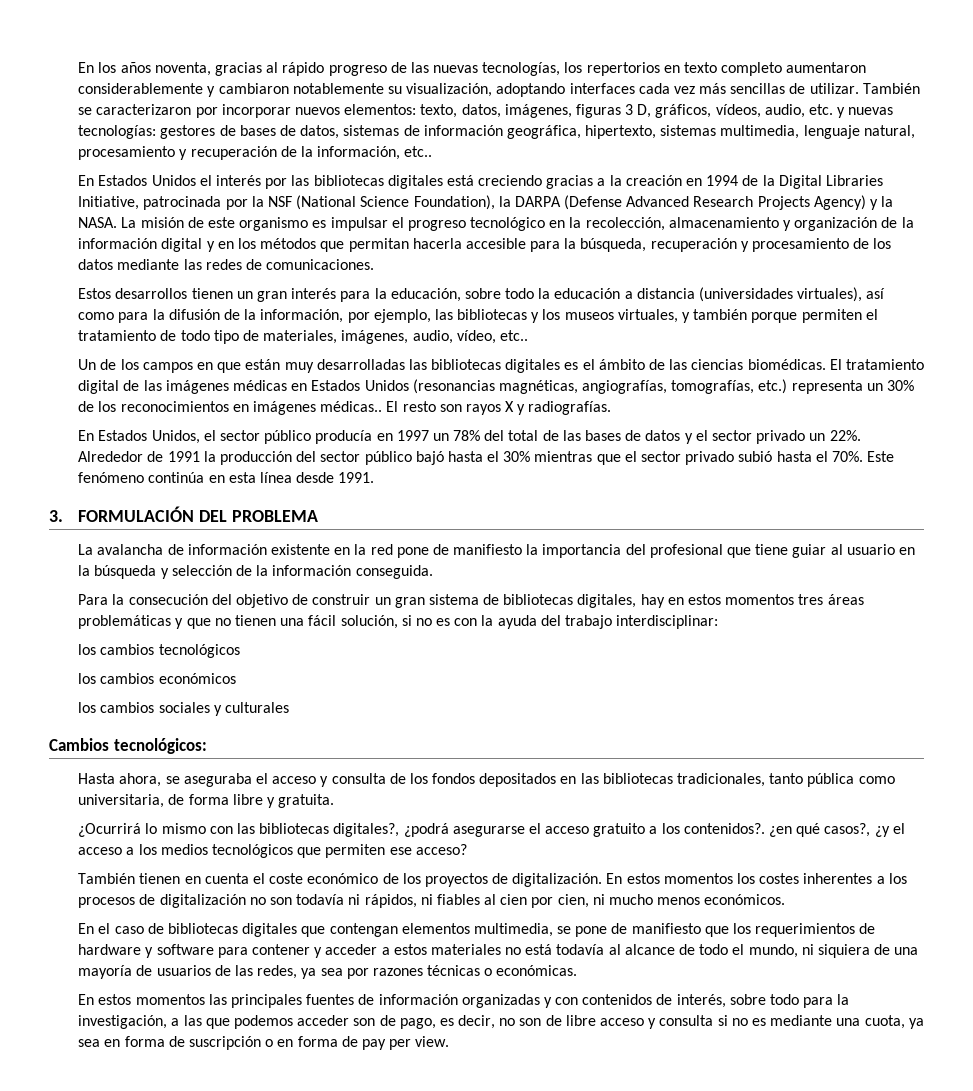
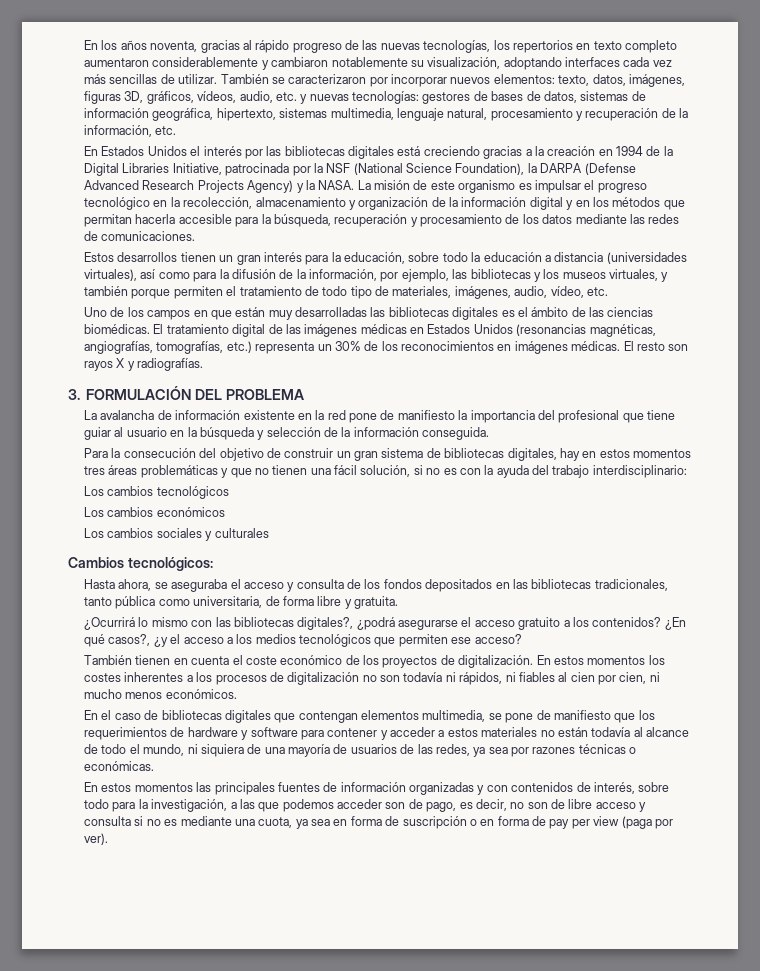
- También se caracterizaron por incorporar nuevos elementos: texto, datos, imágenes, figuras 3 D, gráficos, vídeos, audio, etc. y nuevas tecnologías: gestores de bases de datos, sistemas de información geográfica, hipertexto, sistemas multimedia, lenguaje natural, procesamiento y recuperación de la información, etc..
+ También se caracterizaron por incorporar nuevos elementos: texto, datos, imágenes, figuras 3D, gráficos, vídeos, audio, etc. y nuevas tecnologías: gestores de bases de datos, sistemas de información geográfica, hipertexto, sistemas multimedia, lenguaje natural, procesamiento y recuperación de la información, etc.
- Estos desarrollos tienen un gran interés para la educación, sobre todo la educación a distancia (universidades virtuales), así como para la difusión de la información, por ejemplo, las bibliotecas y los museos virtuales, y también porque permiten el tratamiento de todo tipo de materiales, imágenes, audio, vídeo, etc..
- Un de los campos en que están muy desarrolladas las bibliotecas digitales es el ámbito de las ciencias biomédicas.
+ Estos desarrollos tienen un gran interés para la educación, sobre todo la educación a distancia (universidades virtuales), así como para la difusión de la información, por ejemplo, las bibliotecas y los museos virtuales, y también porque permiten el tratamiento de todo tipo de materiales, imágenes, audio, vídeo, etc.
+ Uno de los campos en que están muy desarrolladas las bibliotecas digitales es el ámbito de las ciencias biomédicas.
- El tratamiento digital de las imágenes médicas en Estados Unidos (resonancias magnéticas, angiografías, tomografías, etc.) representa un 30% de los reconocimientos en imágenes médicas..
+ El tratamiento digital de las imágenes médicas en Estados Unidos (resonancias magnéticas, angiografías, tomografías, etc.) representa un 30% de los reconocimientos en imágenes médicas.
- En Estados Unidos, el sector público producía en 1997 un 78% del total de las bases de datos y el sector privado un 22%. Alrededor de 1991 la producción del sector público bajó hasta el 30% mientras que el sector privado subió hasta el 70%. Este fenómeno continúa en esta línea desde 1991.
- Para la consecución del objetivo de construir un gran sistema de bibliotecas digitales, hay en estos momentos tres áreas problemáticas y que no tienen una fácil solución, si no es con la ayuda del trabajo interdisciplinar:
- los cambios tecnológicos
+ Para la consecución del objetivo de construir un gran sistema de bibliotecas digitales, hay en estos momentos tres áreas problemáticas y que no tienen una fácil solución, si no es con la ayuda del trabajo interdisciplinario:
+ Los cambios tecnológicos
- los cambios económicos
+ Los cambios económicos
- los cambios sociales y culturales
+ Los cambios sociales y culturales
- ¿Ocurrirá lo mismo con las bibliotecas digitales?, ¿podrá asegurarse el acceso gratuito a los contenidos?. ¿en qué casos?, ¿y el acceso a los medios tecnológicos que permiten ese acceso?
+ ¿Ocurrirá lo mismo con las bibliotecas digitales?, ¿podrá asegurarse el acceso gratuito a los contenidos? ¿En qué casos?, ¿y el acceso a los medios tecnológicos que permiten ese acceso?
- En el caso de bibliotecas digitales que contengan elementos multimedia, se pone de manifiesto que los requerimientos de hardware y software para contener y acceder a estos materiales no está todavía al alcance de todo el mundo, ni siquiera de una mayoría de usuarios de las redes, ya sea por razones técnicas o económicas.
+ En el caso de bibliotecas digitales que contengan elementos multimedia, se pone de manifiesto que los requerimientos de hardware y software para contener y acceder a estos materiales no están todavía al alcance de todo el mundo, ni siquiera de una mayoría de usuarios de las redes, ya sea por razones técnicas o económicas.
- En estos momentos las principales fuentes de información organizadas y con contenidos de interés, sobre todo para la investigación, a las que podemos acceder son de pago, es decir, no son de libre acceso y consulta si no es mediante una cuota, ya sea en forma de suscripción o en forma de pay per view.
+ En estos momentos las principales fuentes de información organizadas y con contenidos de interés, sobre todo para la investigación, a las que podemos acceder son de pago, es decir, no son de libre acceso y consulta si no es mediante una cuota, ya sea en forma de suscripción o en forma de pay per view (paga por ver).

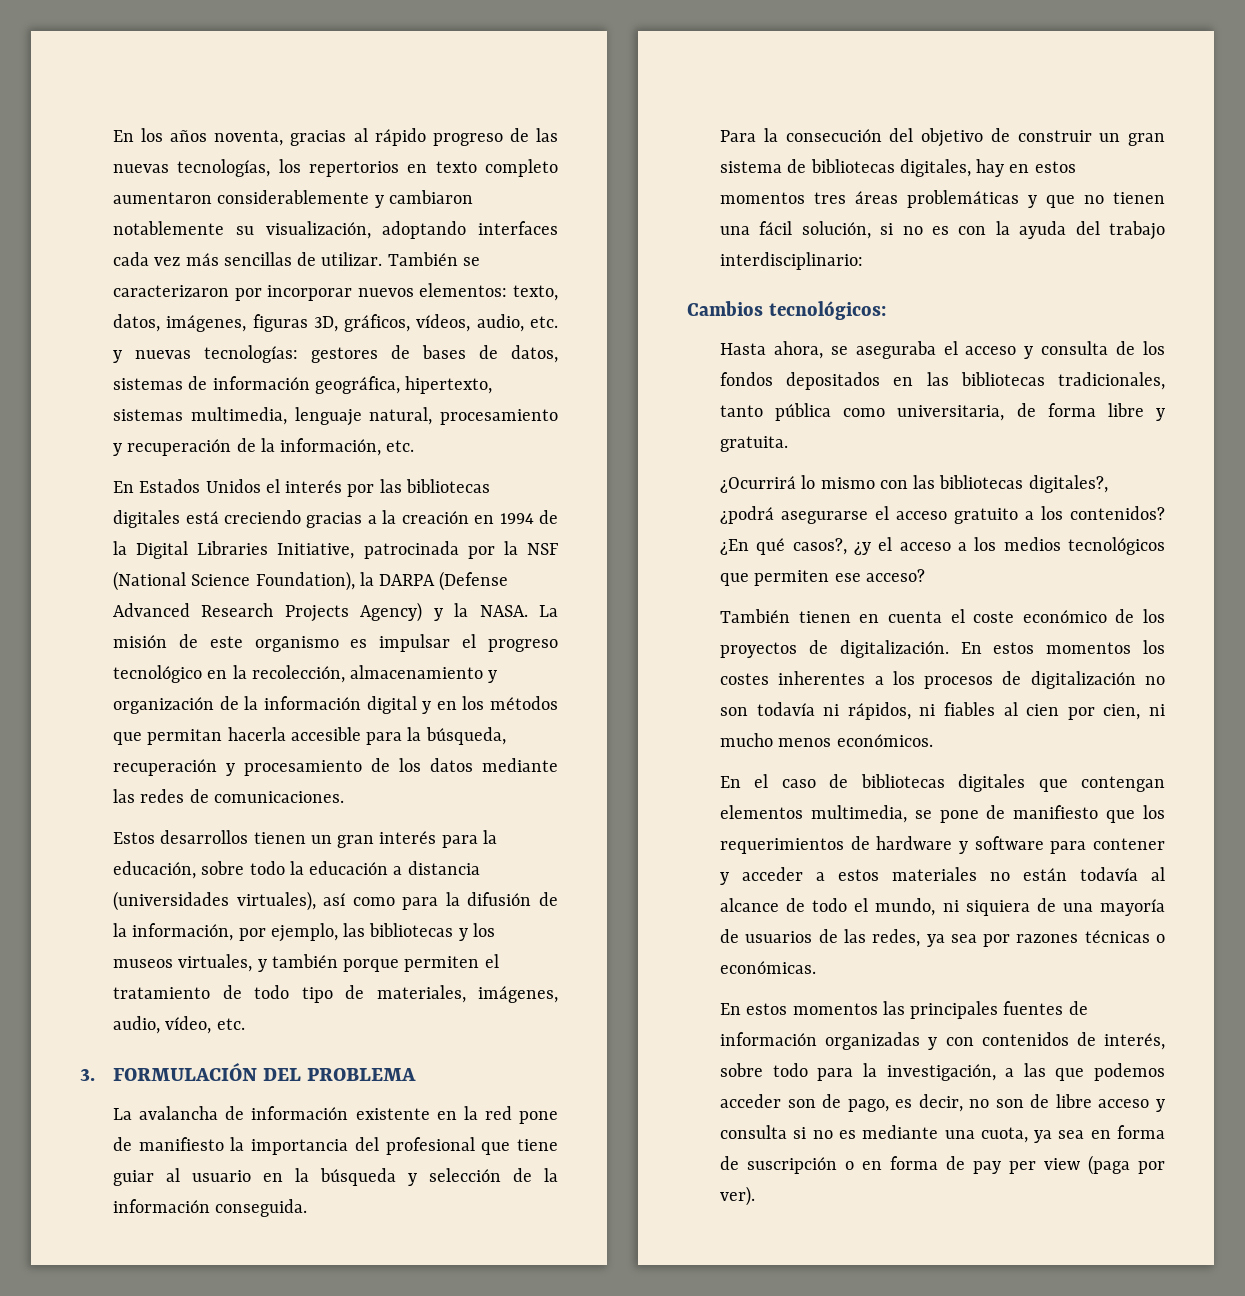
- Uno de los campos en que están muy desarrolladas las bibliotecas digitales es el ámbito de las ciencias biomédicas. El tratamiento digital de las imágenes médicas en Estados Unidos (resonancias magnéticas, angiografías, tomografías, etc.) representa un 30% de los reconocimientos en imágenes médicas. El resto son rayos X y radiografías.
- Los cambios tecnológicos
- Los cambios económicos
- Los cambios sociales y culturales

